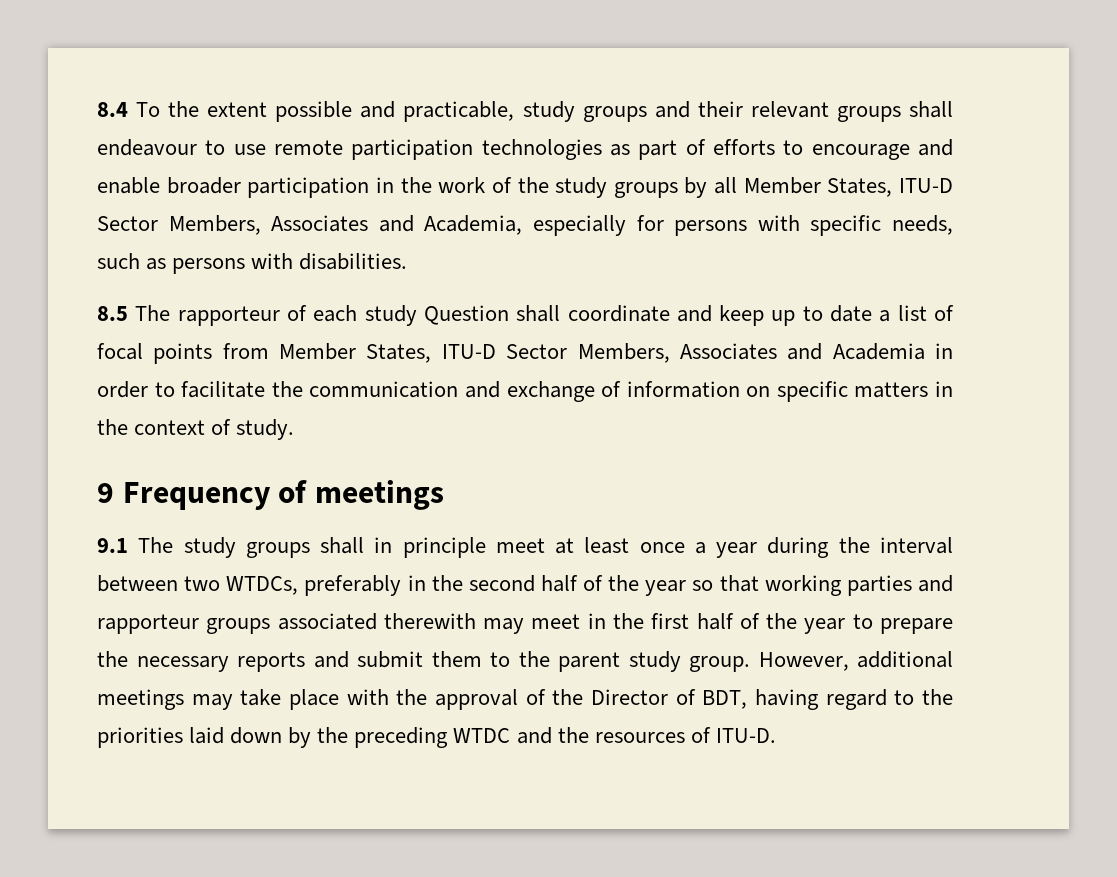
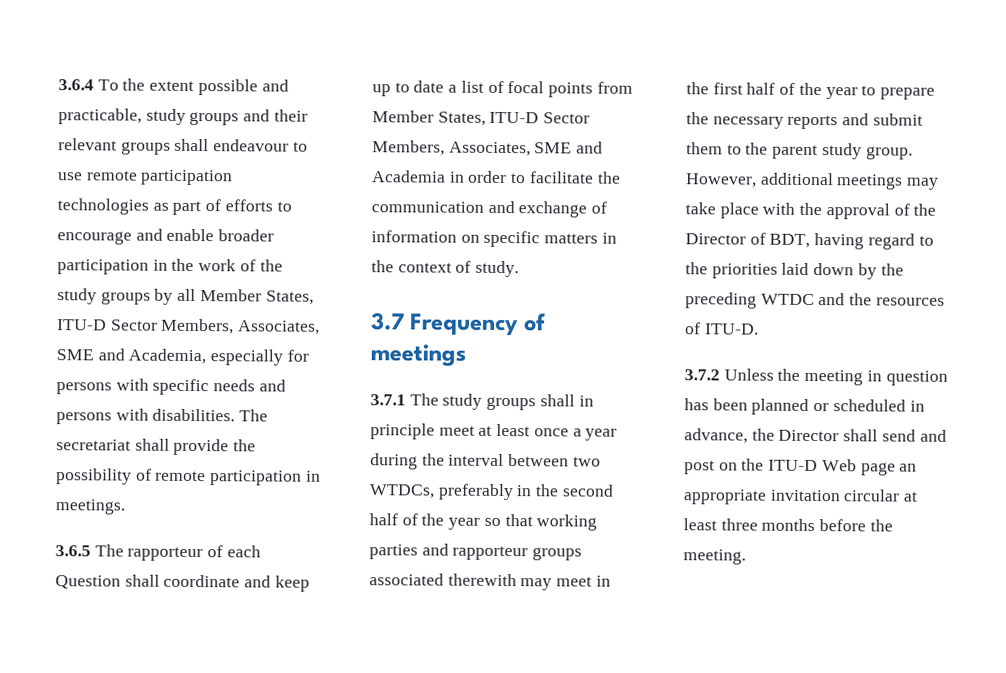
- 8.4 To the extent possible and practicable, study groups and their relevant groups shall endeavour to use remote participation technologies as part of efforts to encourage and enable broader participation in the work of the study groups by all Member States, ITU-D Sector Members, Associates and Academia, especially for persons with specific needs, such as persons with disabilities.
- 8.5 The rapporteur of each study Question shall coordinate and keep up to date a list of focal points from Member States, ITU-D Sector Members, Associates and Academia in order to facilitate the communication and exchange of information on specific matters in the context of study.
+ 3.6.4 To the extent possible and practicable, study groups and their relevant groups shall endeavour to use remote participation technologies as part of efforts to encourage and enable broader participation in the work of the study groups by all Member States, ITU-D Sector Members, Associates, SME and Academia, especially for persons with specific needs and persons with disabilities. The secretariat shall provide the possibility of remote participation in meetings.
+ 3.6.5 The rapporteur of each Question shall coordinate and keep up to date a list of focal points from Member States, ITU-D Sector Members, Associates, SME and Academia in order to facilitate the communication and exchange of information on specific matters in the context of study.
- 9 Frequency of meetings
+ 3.7 Frequency of meetings
- 9.1 The study groups shall in principle meet at least once a year during the interval between two WTDCs, preferably in the second half of the year so that working parties and rapporteur groups associated therewith may meet in the first half of the year to prepare the necessary reports and submit them to the parent study group.
+ 3.7.1 The study groups shall in principle meet at least once a year during the interval between two WTDCs, preferably in the second half of the year so that working parties and rapporteur groups associated therewith may meet in the first half of the year to prepare the necessary reports and submit them to the parent study group.
+ 3.7.2 Unless the meeting in question has been planned or scheduled in advance, the Director shall send and post on the ITU-D Web page an appropriate invitation circular at least three months before the meeting.

